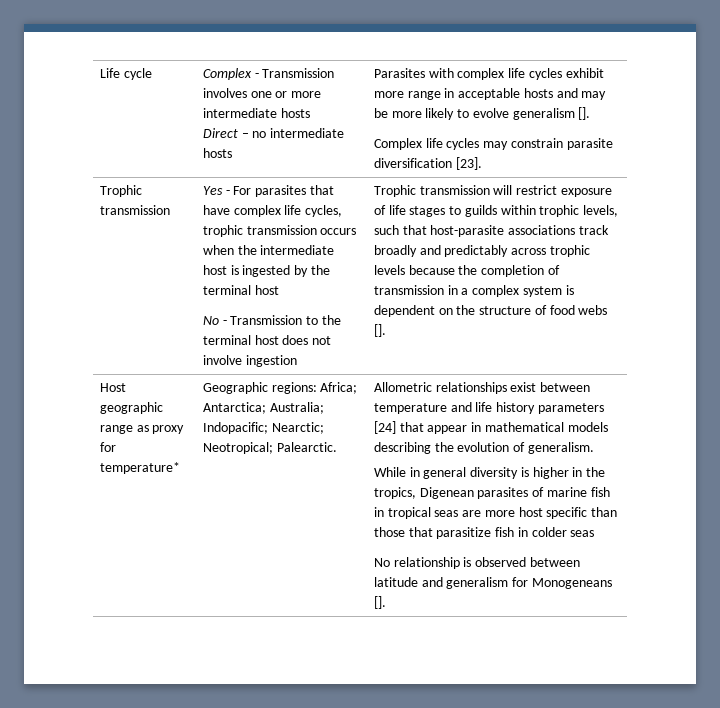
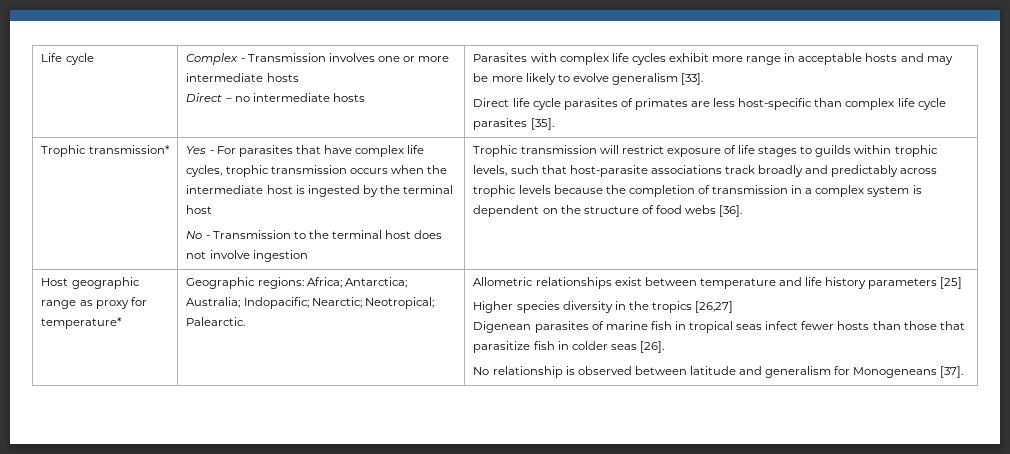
- Parasites with complex life cycles exhibit more range in acceptable hosts and may be more likely to evolve generalism [].
- Complex life cycles may constrain parasite diversification [23].
- Trophic transmission
+ Parasites with complex life cycles exhibit more range in acceptable hosts and may be more likely to evolve generalism [33].
+ Direct life cycle parasites of primates are less host-specific than complex life cycle parasites [35].
+ Trophic transmission*
- Trophic transmission will restrict exposure of life stages to guilds within trophic levels, such that host-parasite associations track broadly and predictably across trophic levels because the completion of transmission in a complex system is dependent on the structure of food webs [].
+ Trophic transmission will restrict exposure of life stages to guilds within trophic levels, such that host-parasite associations track broadly and predictably across trophic levels because the completion of transmission in a complex system is dependent on the structure of food webs [36].
- Allometric relationships exist between temperature and life history parameters [24] that appear in mathematical models describing the evolution of generalism.
- While in general diversity is higher in the tropics, Digenean parasites of marine fish in tropical seas are more host specific than those that parasitize fish in colder seas
+ Allometric relationships exist between temperature and life history parameters [25]
+ Higher species diversity in the tropics [26,27]
+ Digenean parasites of marine fish in tropical seas infect fewer hosts than those that parasitize fish in colder seas [26].
- No relationship is observed between latitude and generalism for Monogeneans [].
+ No relationship is observed between latitude and generalism for Monogeneans [37].

